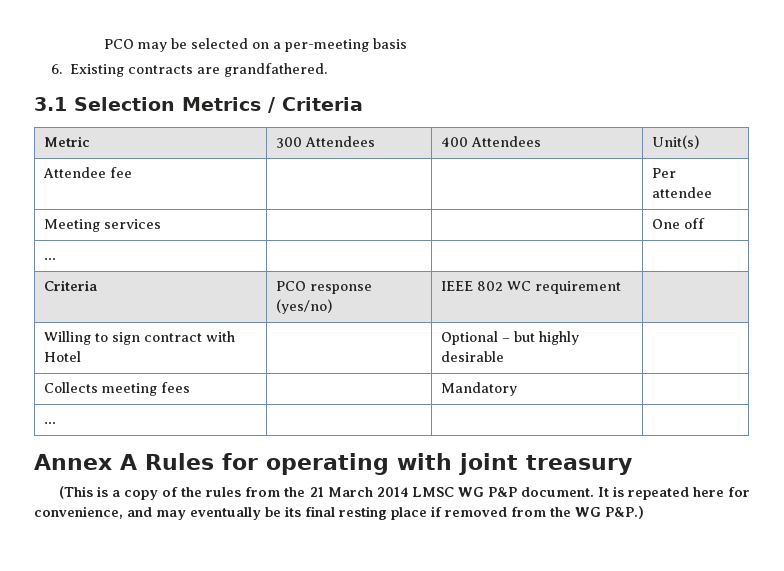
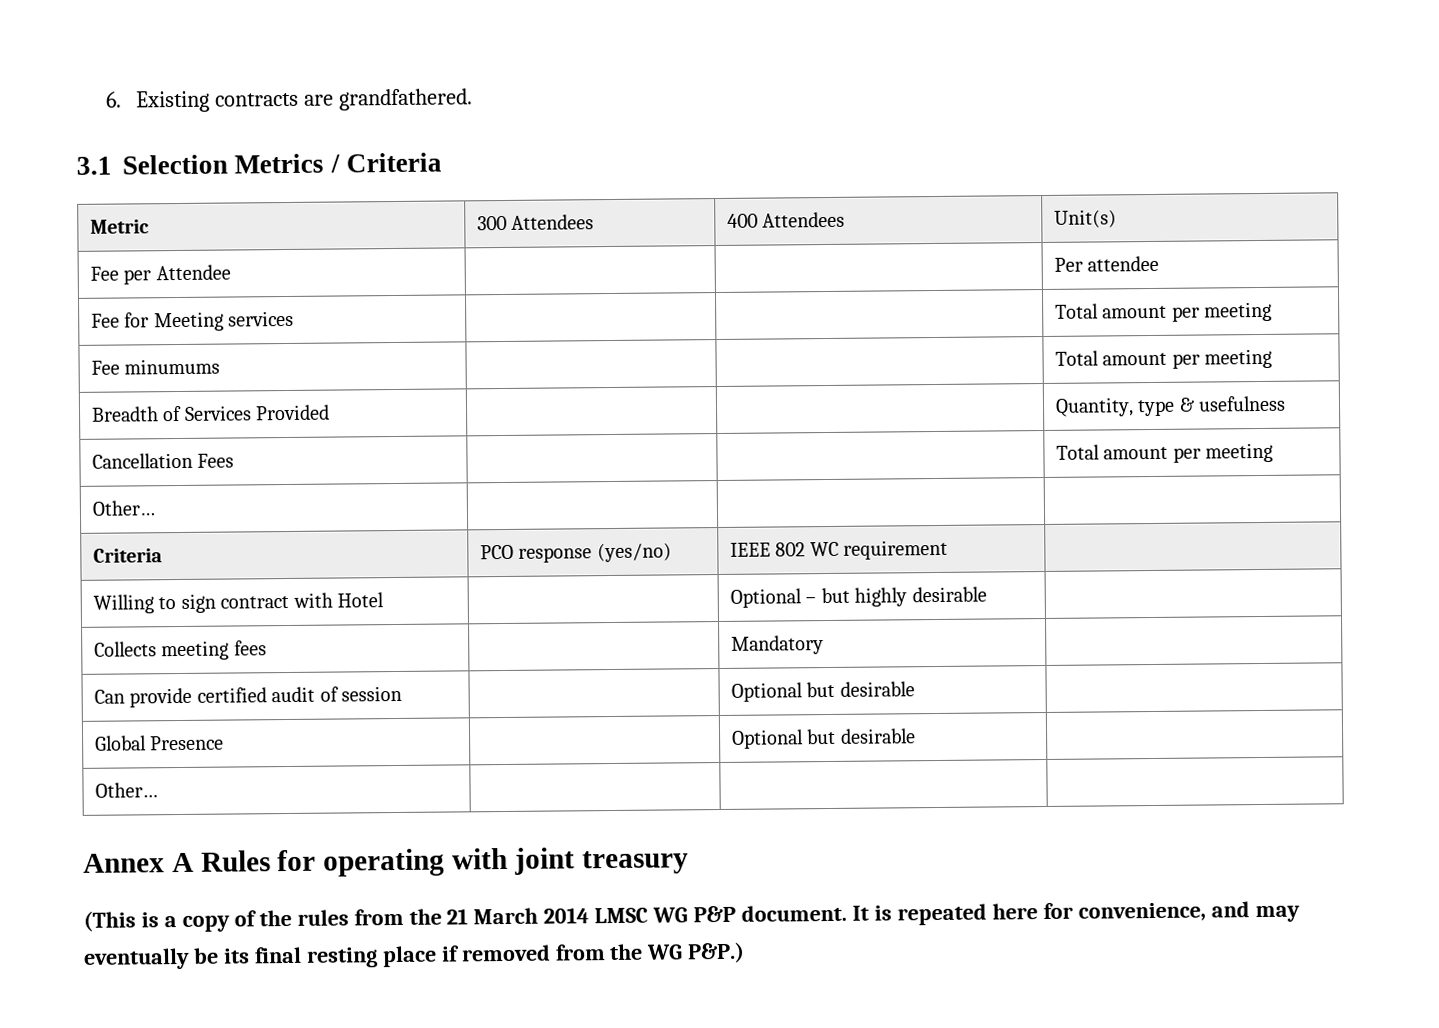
- PCO may be selected on a per-meeting basis
- Attendee fee | | | Per attendee
+ Fee per Attendee | | | Per attendee
- Meeting services | | | One off
- … | | |
+ Fee for Meeting services | | | Total amount per meeting
+ Fee minumums | | | Total amount per meeting
+ Breadth of Services Provided | | | Quantity, type & usefulness
+ Cancellation Fees | | | Total amount per meeting
+ Other… | | |
  Collects meeting fees | | Mandatory |
- … | | |
+ Can provide certified audit of session | | Optional but desirable |
+ Global Presence | | Optional but desirable |
+ Other… | | |

